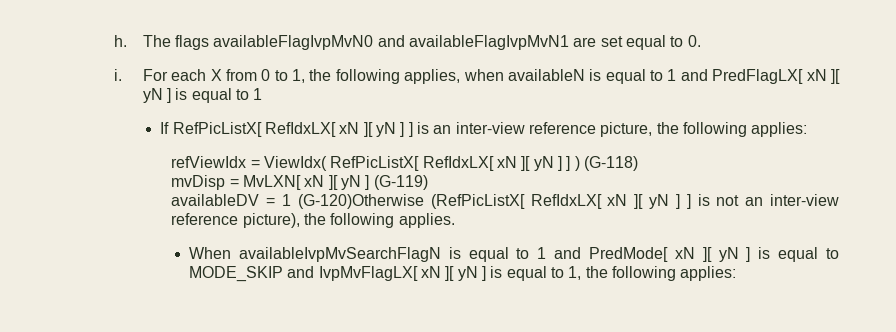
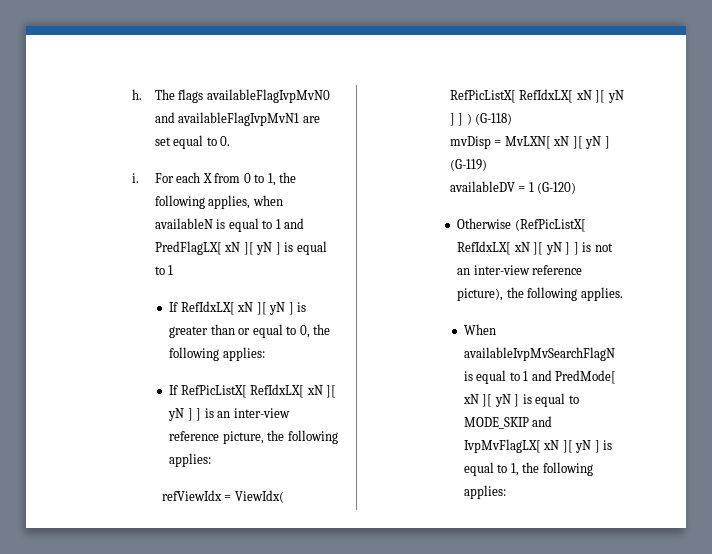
+ If RefIdxLX[ xN ][ yN ] is greater than or equal to 0, the following applies:
- availableDV = 1 (G-120)Otherwise (RefPicListX[ RefIdxLX[ xN ][ yN ] ] is not an inter-view reference picture), the following applies.
+ availableDV = 1 (G-120)
+ Otherwise (RefPicListX[ RefIdxLX[ xN ][ yN ] ] is not an inter-view reference picture), the following applies.

